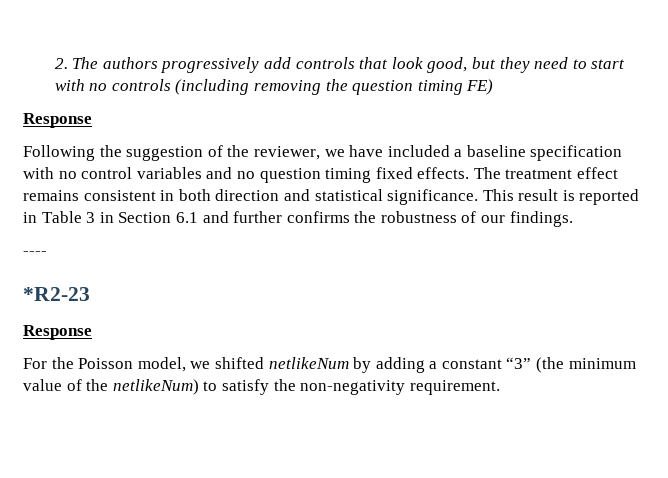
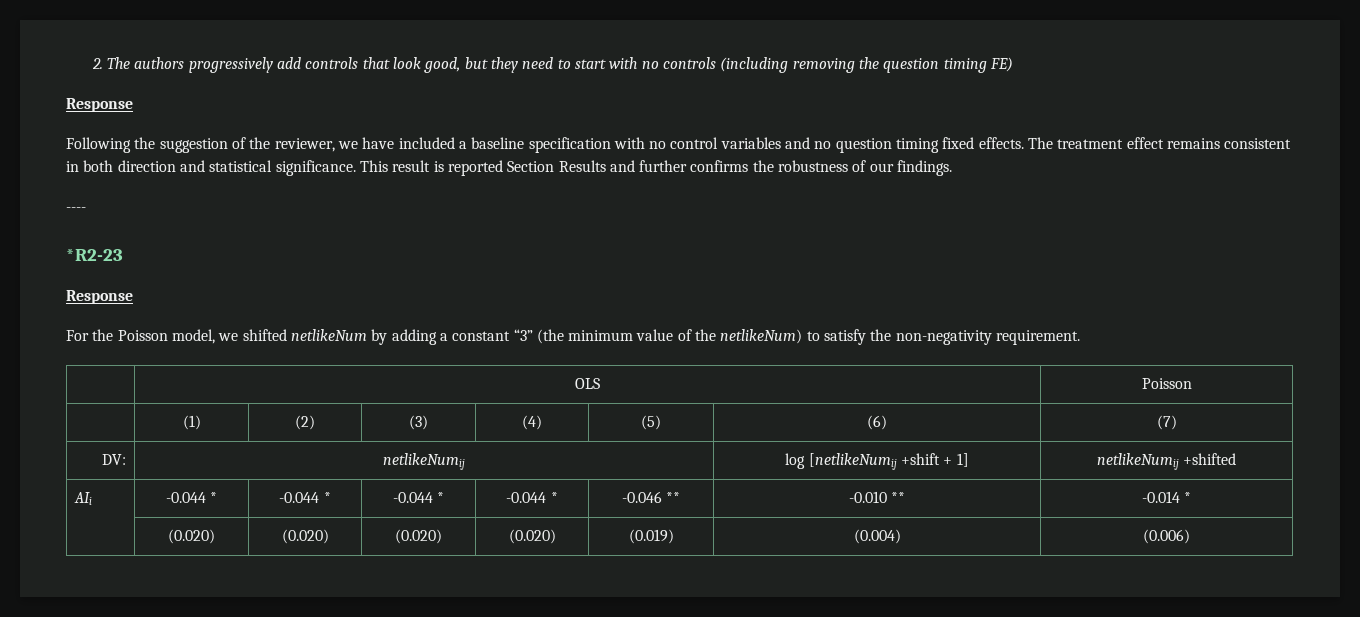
- This result is reported in Table 3 in Section 6.1 and further confirms the robustness of our findings.
+ This result is reported Section Results and further confirms the robustness of our findings.
+ | OLS | Poisson
+ | (1) | (2) | (3) | (4) | (5) | (6) | (7)
+ DV: | netlikeNumij | log [netlikeNumij +shift + 1] | netlikeNumij +shifted
+ AIi | -0.044 * | -0.044 * | -0.044 * | -0.044 * | -0.046 ** | -0.010 ** | -0.014 *
+ | (0.020) | (0.020) | (0.020) | (0.020) | (0.019) | (0.004) | (0.006)

